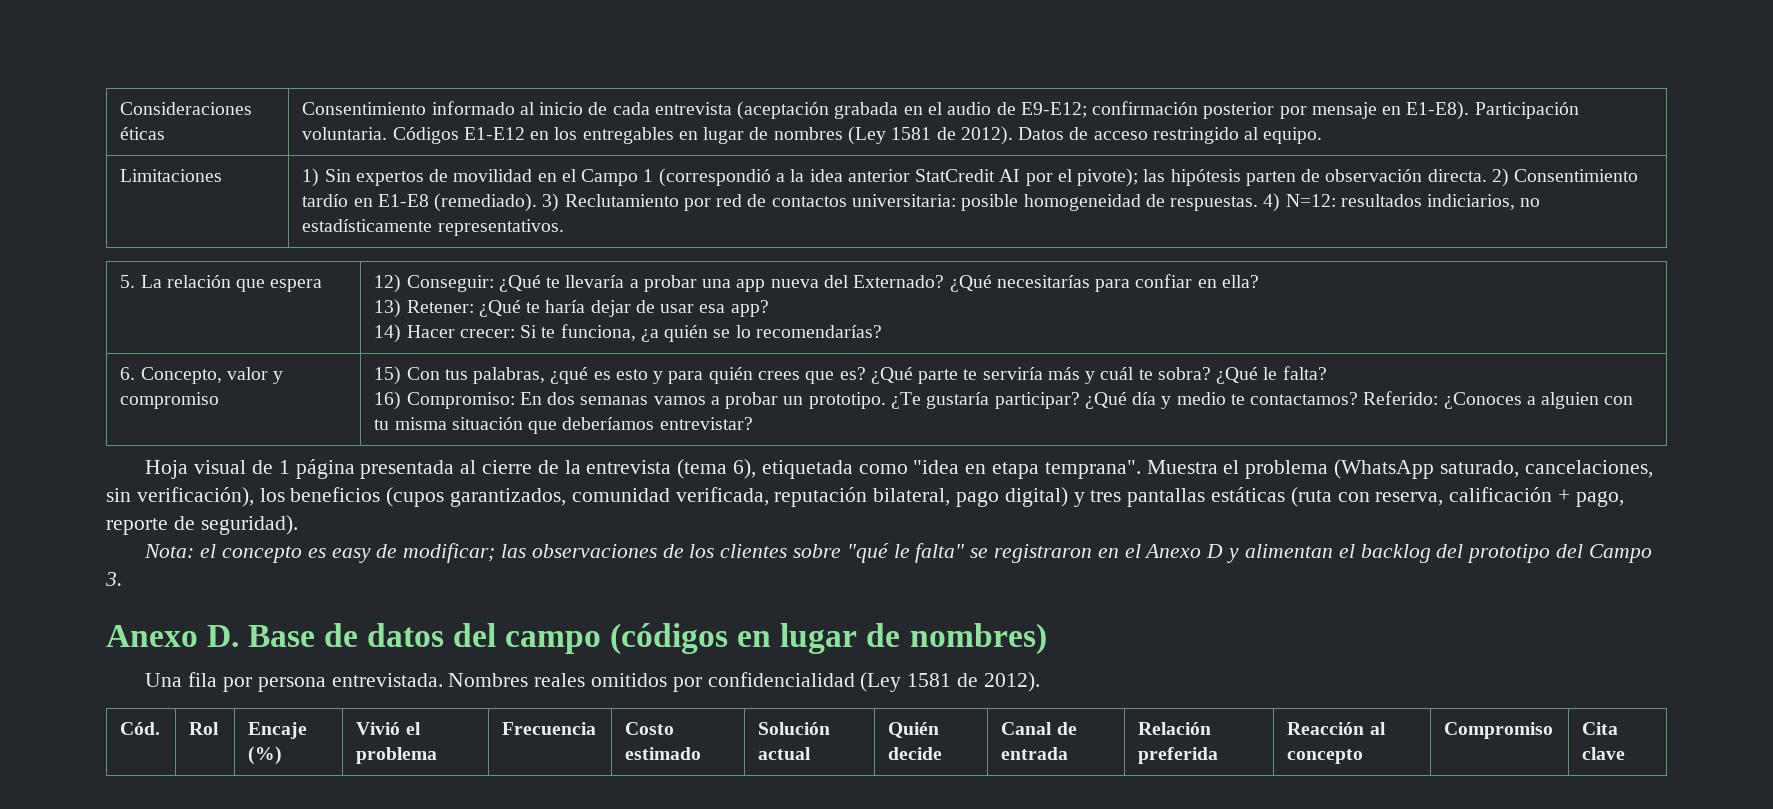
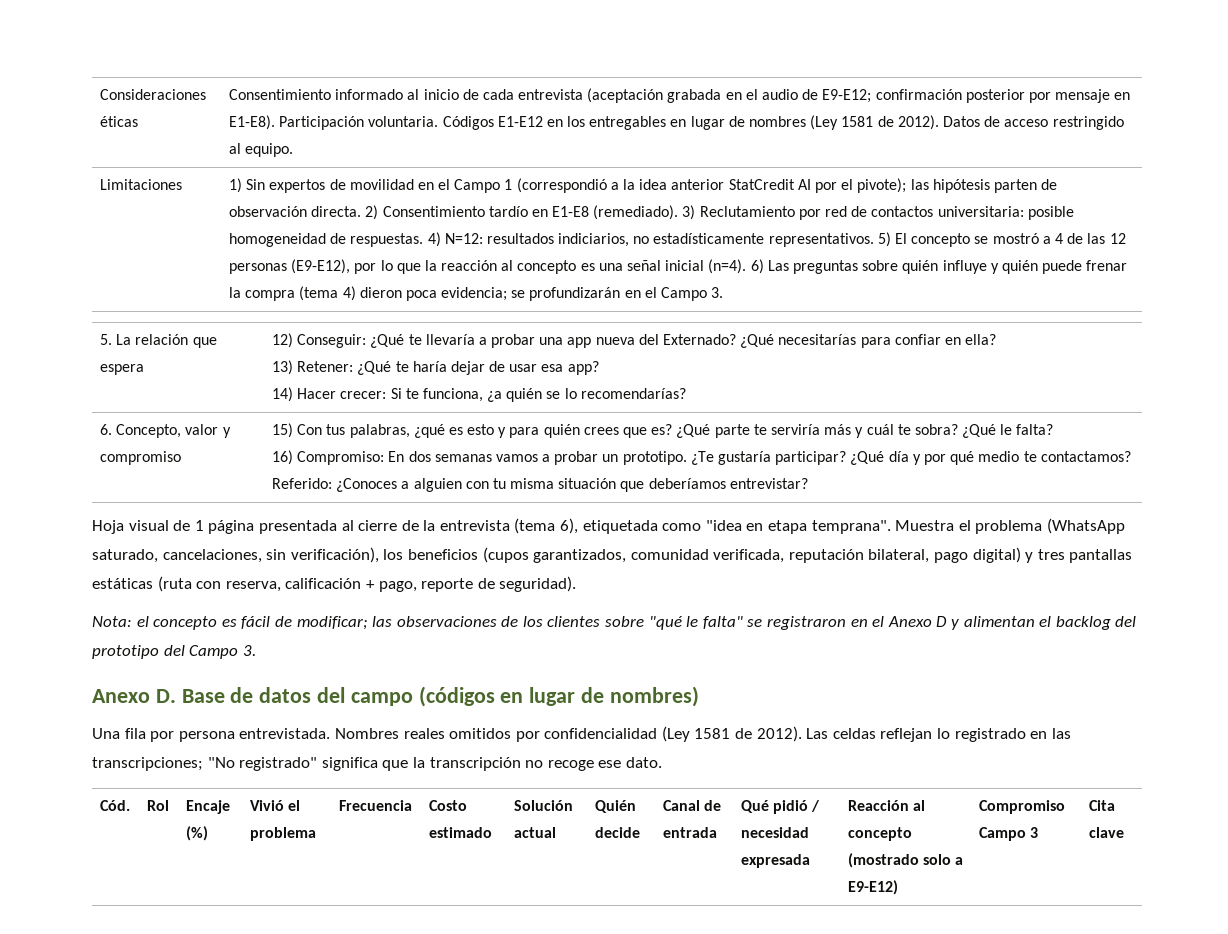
+ 5) El concepto se mostró a 4 de las 12 personas (E9-E12), por lo que la reacción al concepto es una señal inicial (n=4). 6) Las preguntas sobre quién influye y quién puede frenar la compra (tema 4) dieron poca evidencia; se profundizarán en el Campo 3.
- ¿Qué día y medio te contactamos?
+ ¿Qué día y por qué medio te contactamos?
- Nota: el concepto es easy de modificar; las observaciones de los clientes sobre "qué le falta" se registraron en el Anexo D y alimentan el backlog del prototipo del Campo 3.
+ Nota: el concepto es fácil de modificar; las observaciones de los clientes sobre "qué le falta" se registraron en el Anexo D y alimentan el backlog del prototipo del Campo 3.
+ Las celdas reflejan lo registrado en las transcripciones; "No registrado" significa que la transcripción no recoge ese dato.
- Cód. | Rol | Encaje (%) | Vivió el problema | Frecuencia | Costo estimado | Solución actual | Quién decide | Canal de entrada | Relación preferida | Reacción al concepto | Compromiso | Cita clave
+ Cód. | Rol | Encaje (%) | Vivió el problema | Frecuencia | Costo estimado | Solución actual | Quién decide | Canal de entrada | Qué pidió / necesidad expresada | Reacción al concepto (mostrado solo a E9-E12) | Compromiso Campo 3 | Cita clave

